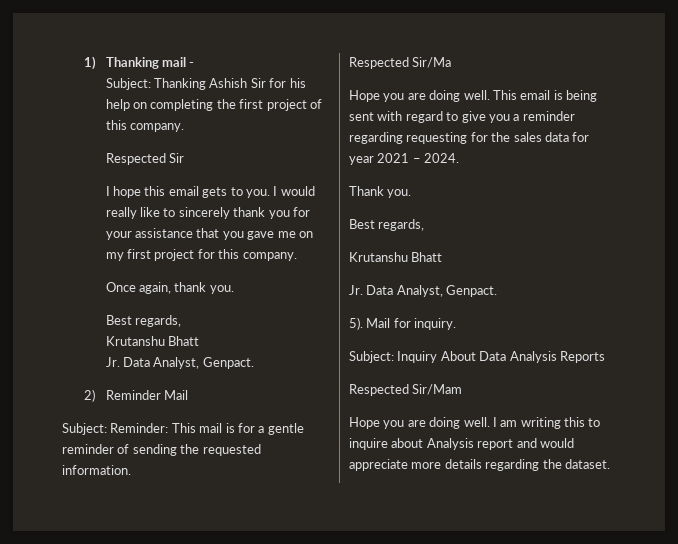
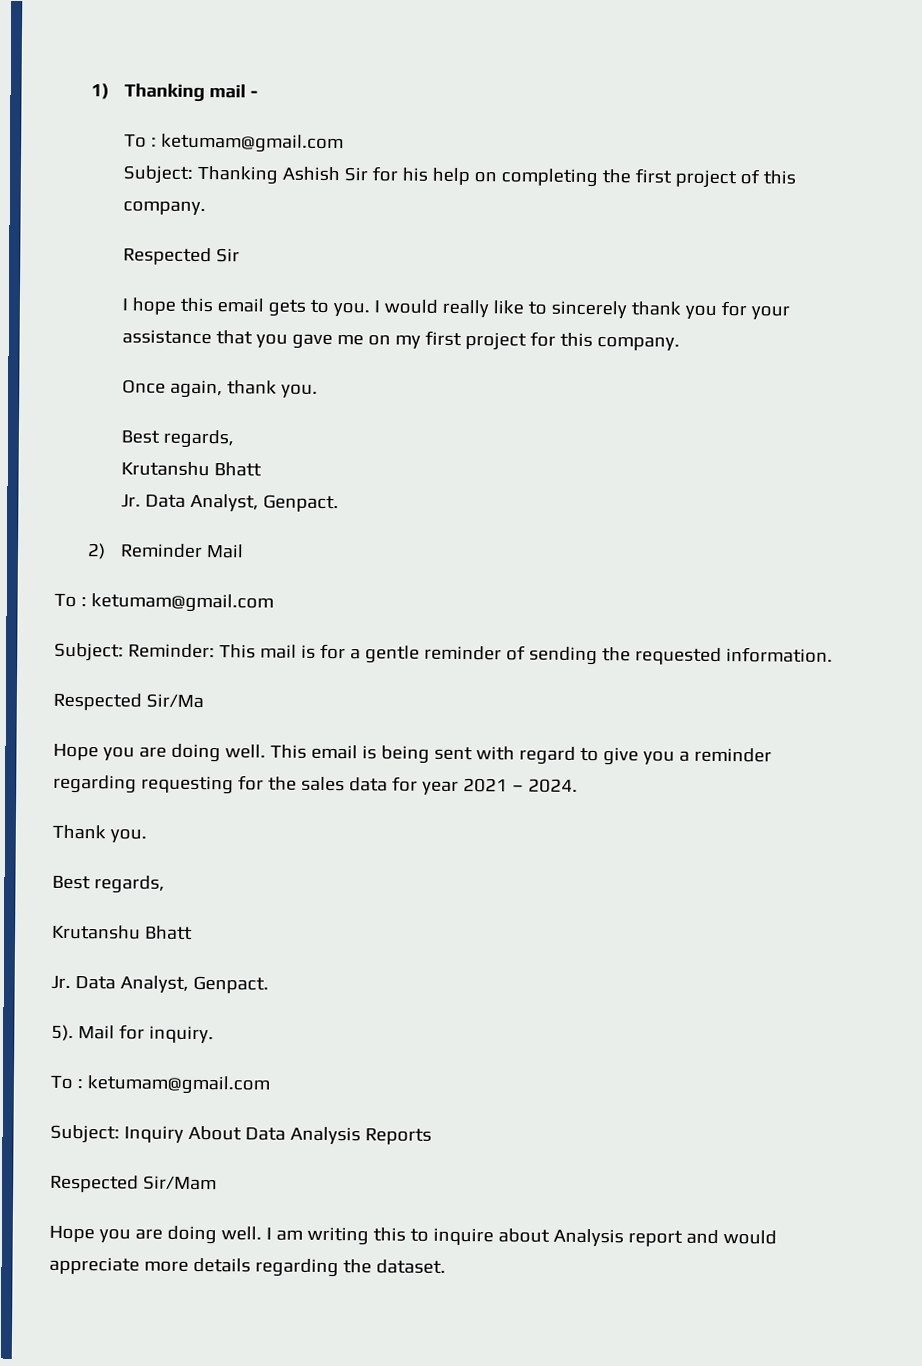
  1) Thanking mail -
+ To : ketumam@gmail.com
  2) Reminder Mail
+ To : ketumam@gmail.com
  Mail for inquiry.
+ To : ketumam@gmail.com

